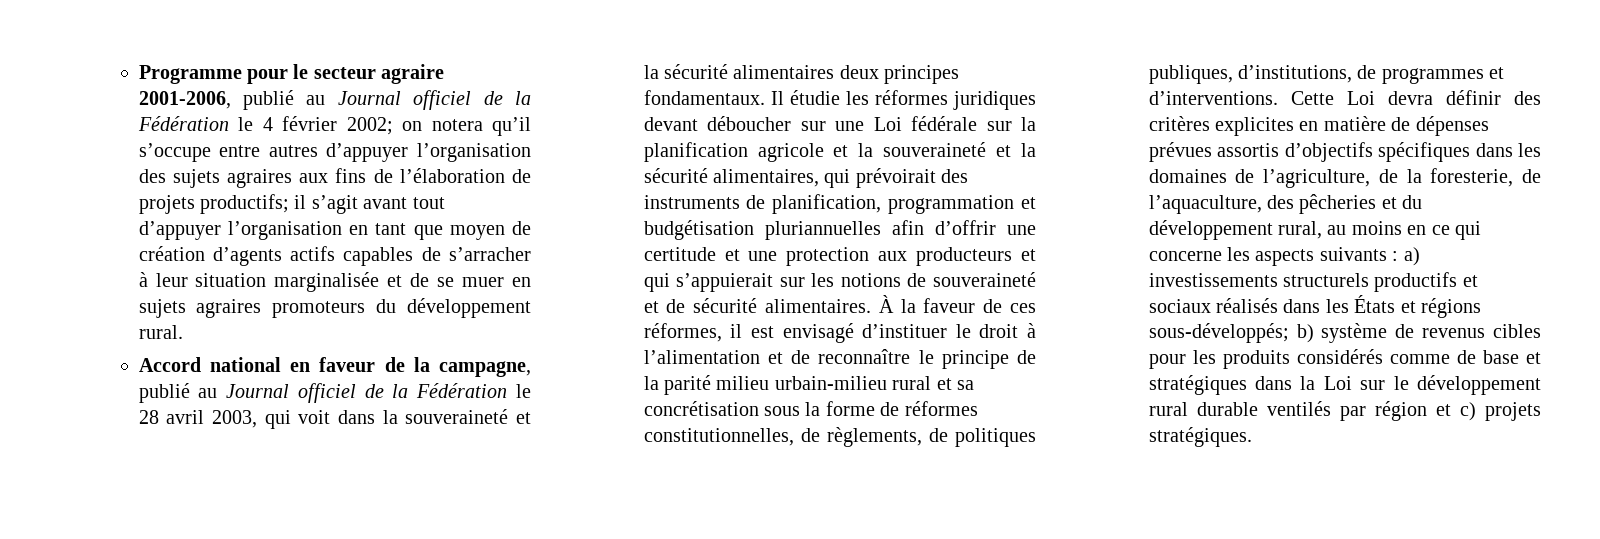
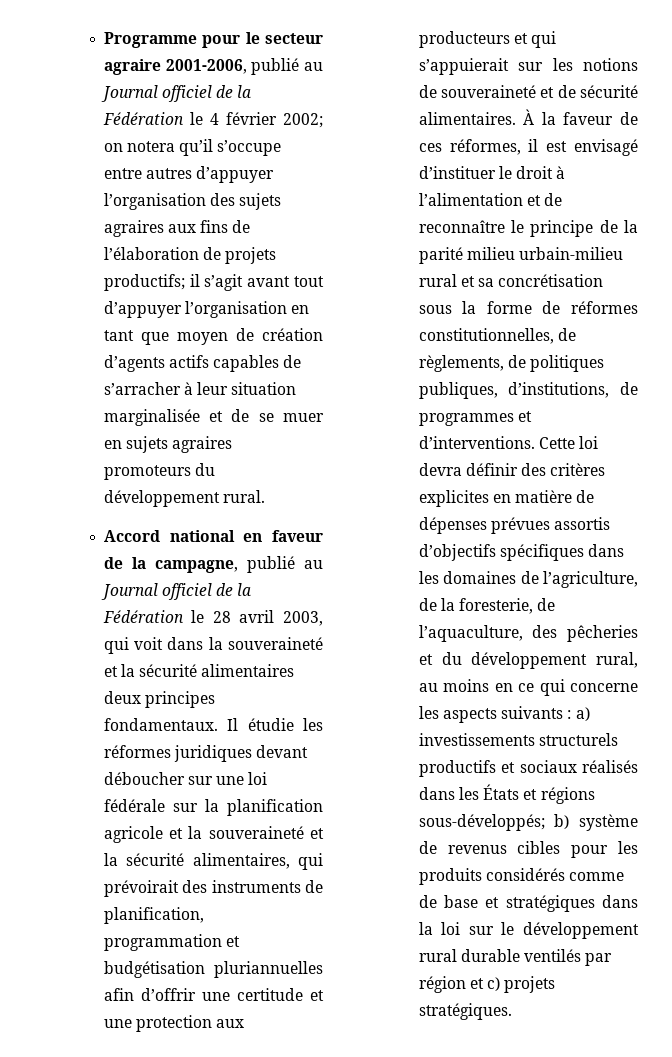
- Il étudie les réformes juridiques devant déboucher sur une Loi fédérale sur la planification agricole et la souveraineté et la sécurité alimentaires, qui prévoirait des instruments de planification, programmation et budgétisation pluriannuelles afin d’offrir une certitude et une protection aux producteurs et qui s’appuierait sur les notions de souveraineté et de sécurité alimentaires.
+ Il étudie les réformes juridiques devant déboucher sur une loi fédérale sur la planification agricole et la souveraineté et la sécurité alimentaires, qui prévoirait des instruments de planification, programmation et budgétisation pluriannuelles afin d’offrir une certitude et une protection aux producteurs et qui s’appuierait sur les notions de souveraineté et de sécurité alimentaires.
- Cette Loi devra définir des critères explicites en matière de dépenses prévues assortis d’objectifs spécifiques dans les domaines de l’agriculture, de la foresterie, de l’aquaculture, des pêcheries et du développement rural, au moins en ce qui concerne les aspects suivants :
+ Cette loi devra définir des critères explicites en matière de dépenses prévues assortis d’objectifs spécifiques dans les domaines de l’agriculture, de la foresterie, de l’aquaculture, des pêcheries et du développement rural, au moins en ce qui concerne les aspects suivants :
- b) système de revenus cibles pour les produits considérés comme de base et stratégiques dans la Loi sur le développement rural durable ventilés par région et c) projets stratégiques.
+ b) système de revenus cibles pour les produits considérés comme de base et stratégiques dans la loi sur le développement rural durable ventilés par région et c) projets stratégiques.

